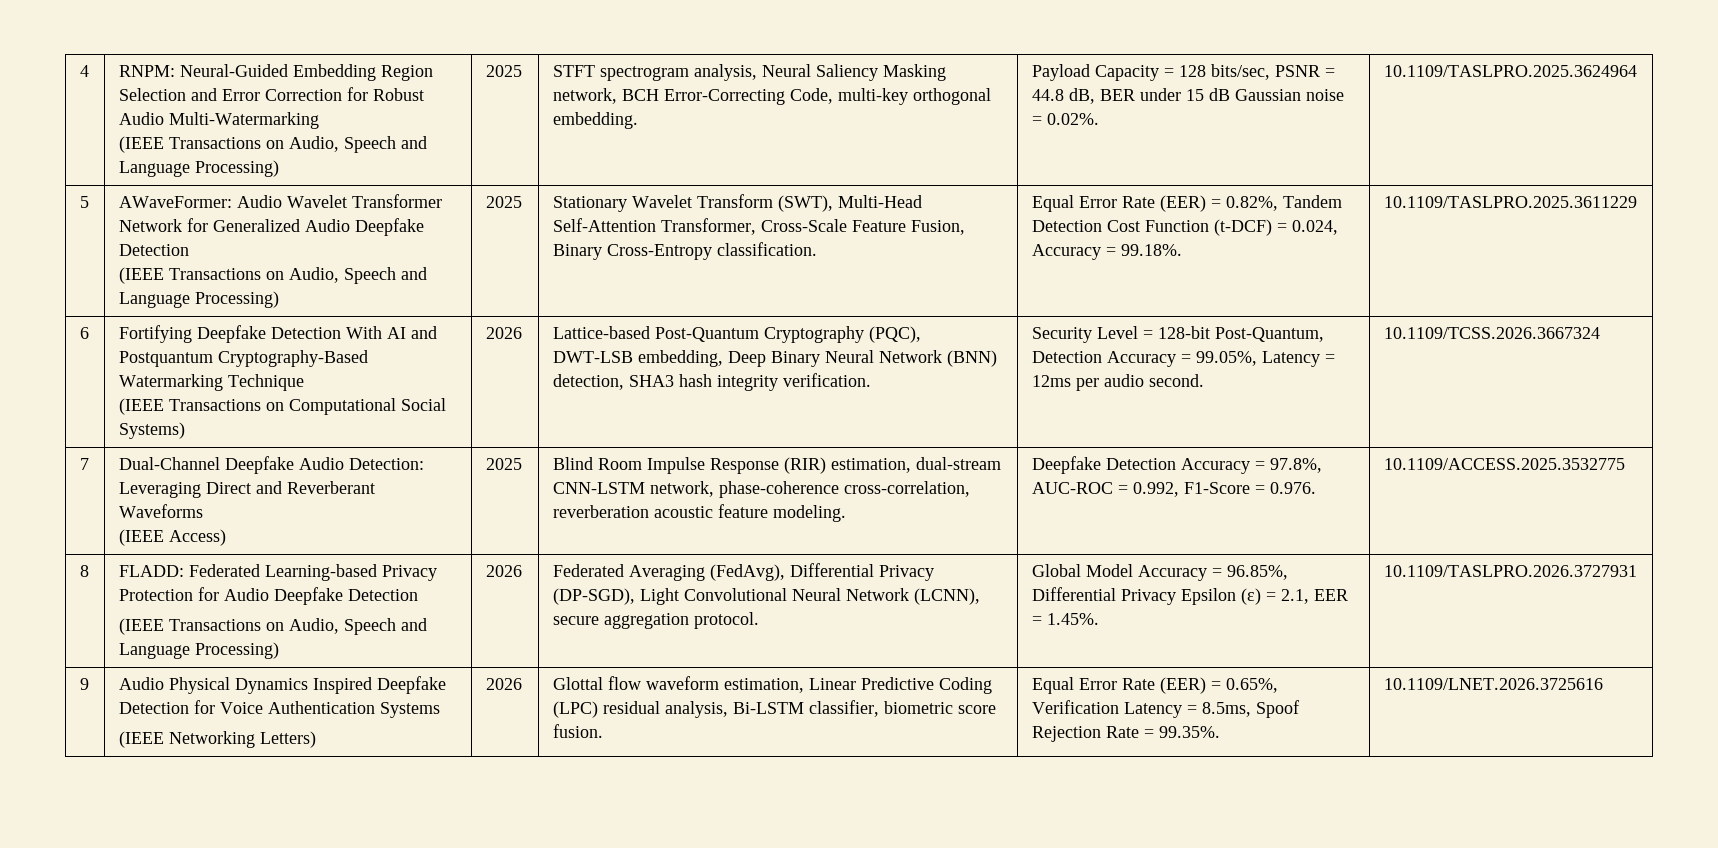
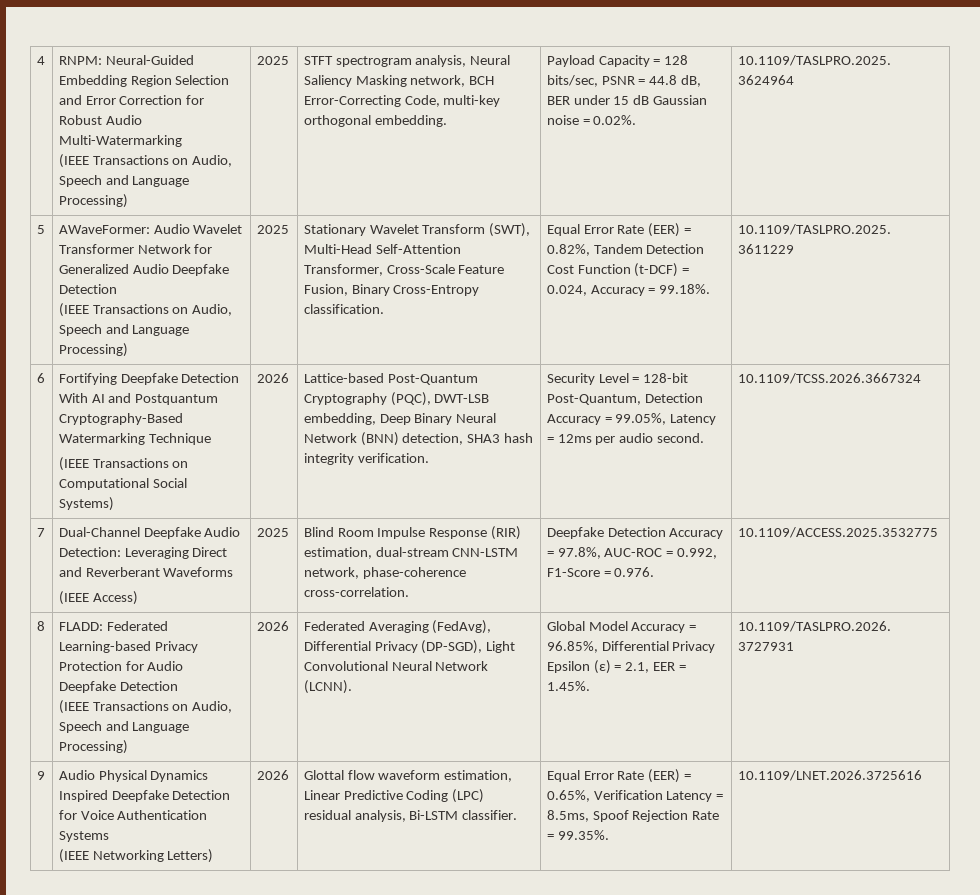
  7 | Dual-Channel Deepfake Audio Detection: Leveraging Direct and Reverberant Waveforms
- (IEEE Access) | 2025 | Blind Room Impulse Response (RIR) estimation, dual-stream CNN-LSTM network, phase-coherence cross-correlation, reverberation acoustic feature modeling. | Deepfake Detection Accuracy = 97.8%, AUC-ROC = 0.992, F1-Score = 0.976. | 10.1109/ACCESS.2025.3532775
+ (IEEE Access) | 2025 | Blind Room Impulse Response (RIR) estimation, dual-stream CNN-LSTM network, phase-coherence cross-correlation. | Deepfake Detection Accuracy = 97.8%, AUC-ROC = 0.992, F1-Score = 0.976. | 10.1109/ACCESS.2025.3532775
- Federated Averaging (FedAvg), Differential Privacy (DP-SGD), Light Convolutional Neural Network (LCNN), secure aggregation protocol.
+ Federated Averaging (FedAvg), Differential Privacy (DP-SGD), Light Convolutional Neural Network (LCNN).
- Glottal flow waveform estimation, Linear Predictive Coding (LPC) residual analysis, Bi-LSTM classifier, biometric score fusion.
+ Glottal flow waveform estimation, Linear Predictive Coding (LPC) residual analysis, Bi-LSTM classifier.

